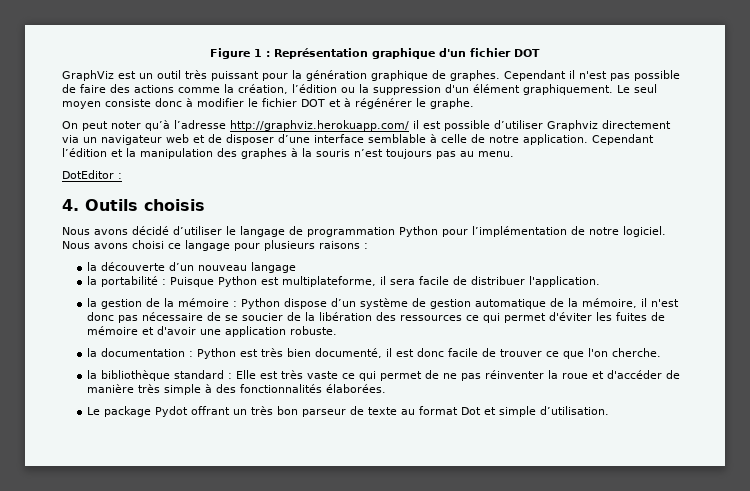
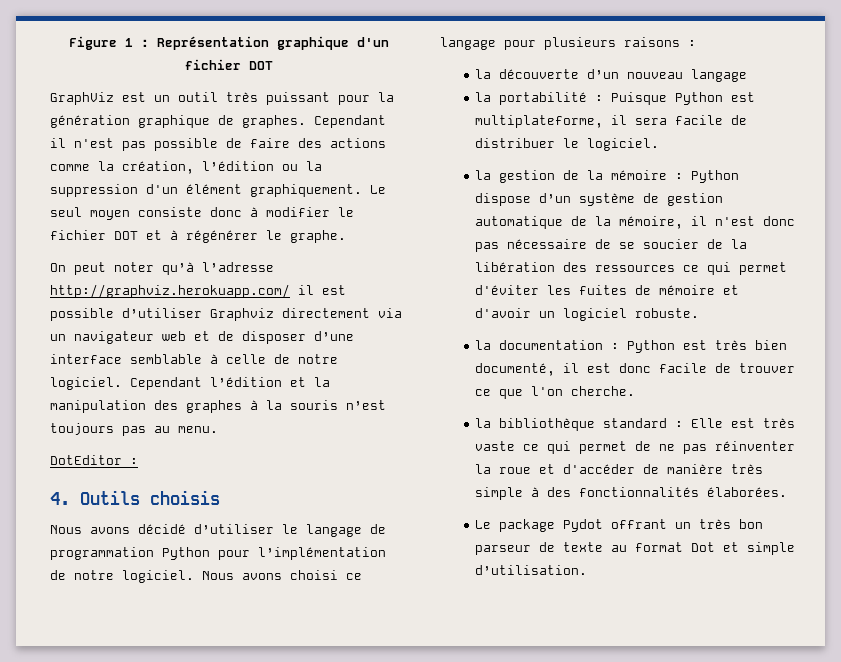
- On peut noter qu’à l’adresse http://graphviz.herokuapp.com/ il est possible d’utiliser Graphviz directement via un navigateur web et de disposer d’une interface semblable à celle de notre application.
+ On peut noter qu’à l’adresse http://graphviz.herokuapp.com/ il est possible d’utiliser Graphviz directement via un navigateur web et de disposer d’une interface semblable à celle de notre logiciel.
- la portabilité : Puisque Python est multiplateforme, il sera facile de distribuer l'application.
+ la portabilité : Puisque Python est multiplateforme, il sera facile de distribuer le logiciel.
- la gestion de la mémoire : Python dispose d’un système de gestion automatique de la mémoire, il n'est donc pas nécessaire de se soucier de la libération des ressources ce qui permet d'éviter les fuites de mémoire et d'avoir une application robuste.
+ la gestion de la mémoire : Python dispose d’un système de gestion automatique de la mémoire, il n'est donc pas nécessaire de se soucier de la libération des ressources ce qui permet d'éviter les fuites de mémoire et d'avoir un logiciel robuste.

